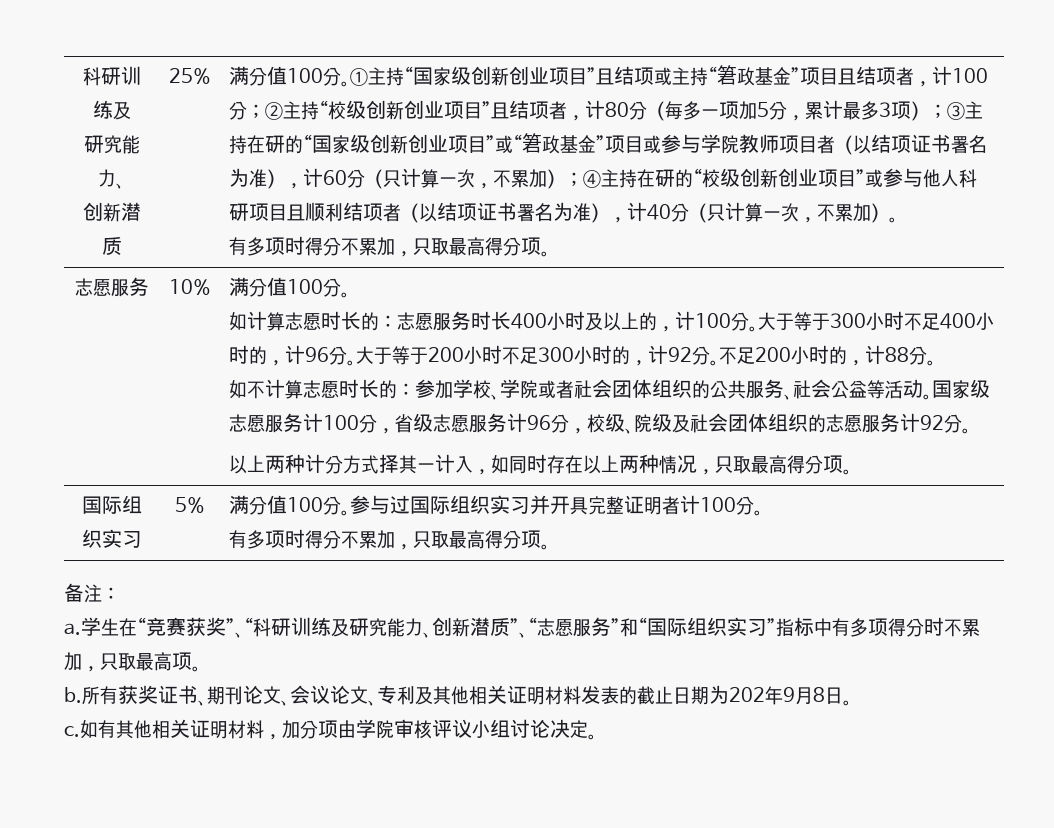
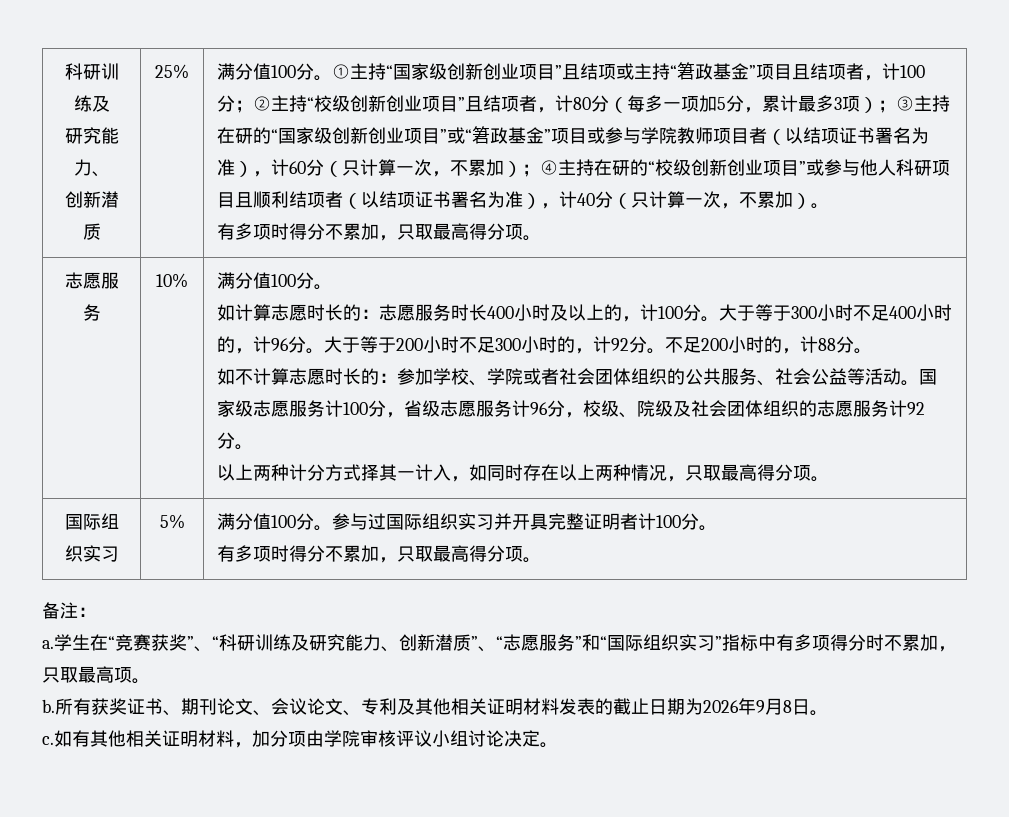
- 所有获奖证书、期刊论文、会议论文、专利及其他相关证明材料发表的截止日期为202年9月8日。
+ 所有获奖证书、期刊论文、会议论文、专利及其他相关证明材料发表的截止日期为2026年9月8日。

